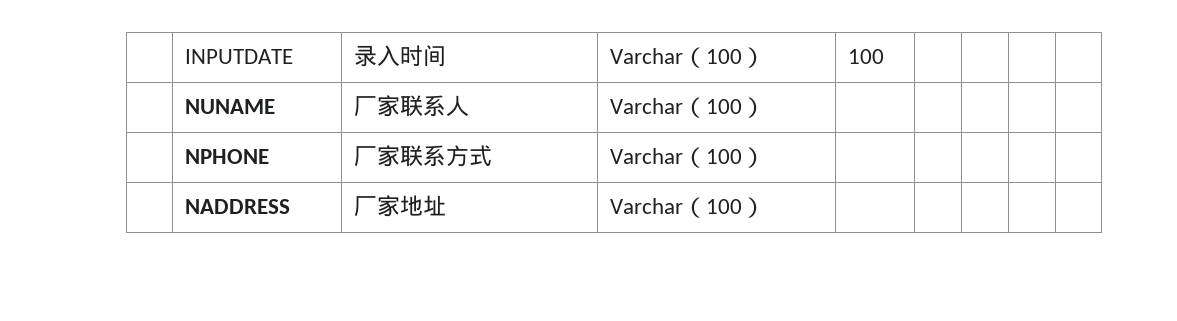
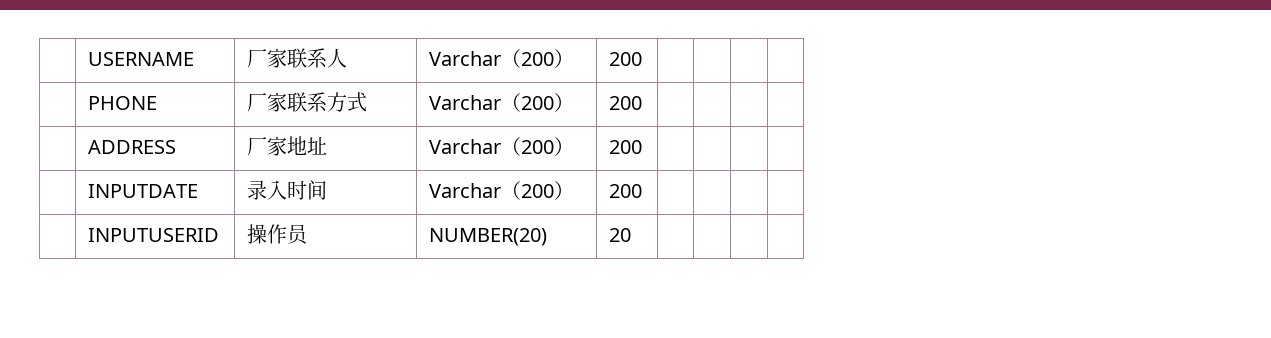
+ | USERNAME | 厂家联系人 | Varchar（200） | 200 | | | |
+ | PHONE | 厂家联系方式 | Varchar（200） | 200 | | | |
+ | ADDRESS | 厂家地址 | Varchar（200） | 200 | | | |
- | INPUTDATE | 录入时间 | Varchar（100） | 100 | | | |
- | NUNAME | 厂家联系人 | Varchar（100） | | | | |
- | NPHONE | 厂家联系方式 | Varchar（100） | | | | |
- | NADDRESS | 厂家地址 | Varchar（100） | | | | |
+ | INPUTDATE | 录入时间 | Varchar（200） | 200 | | | |
+ | INPUTUSERID | 操作员 | NUMBER(20) | 20 | | | |

